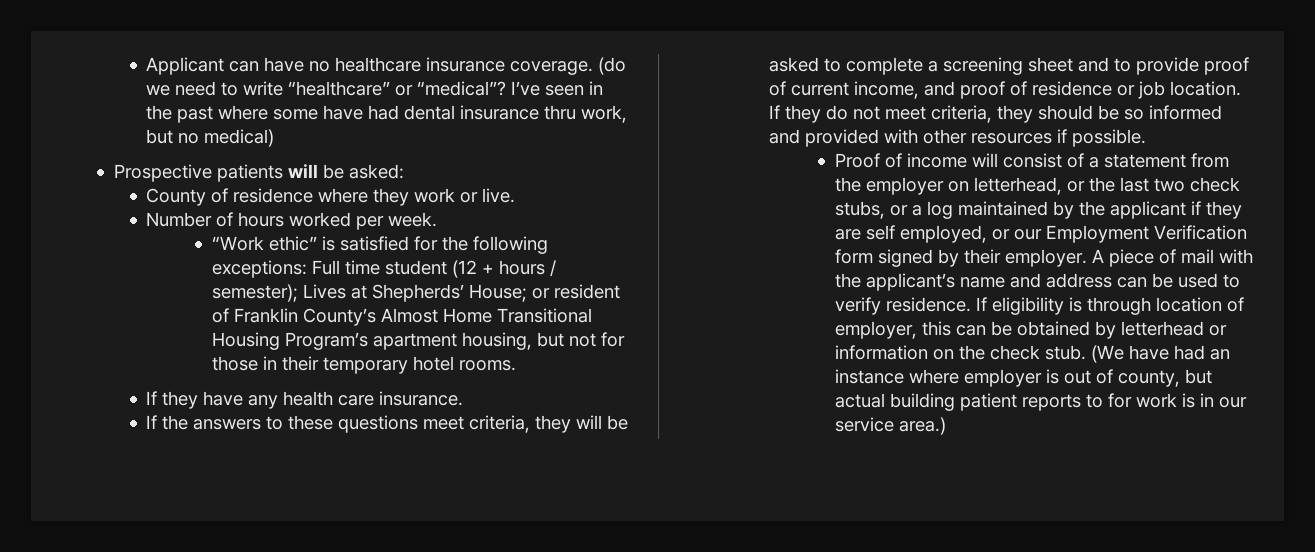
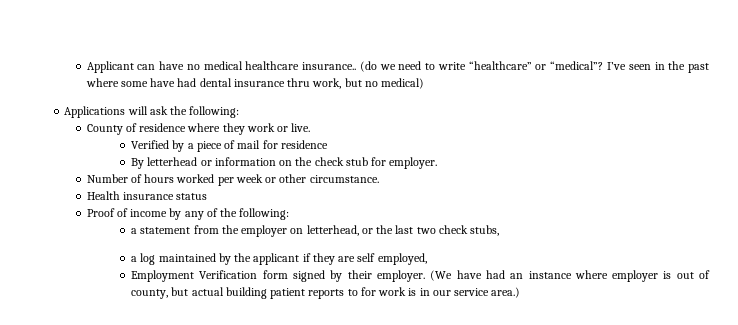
- Applicant can have no healthcare insurance coverage.
+ Applicant can have no medical healthcare insurance..
- Prospective patients will be asked:
+ Applications will ask the following:
+ Verified by a piece of mail for residence
+ By letterhead or information on the check stub for employer.
- Number of hours worked per week.
- “Work ethic” is satisfied for the following exceptions: Full time student (12 + hours / semester); Lives at Shepherds’ House; or resident of Franklin County’s Almost Home Transitional Housing Program’s apartment housing, but not for those in their temporary hotel rooms.
- If they have any health care insurance.
- If the answers to these questions meet criteria, they will be asked to complete a screening sheet and to provide proof of current income, and proof of residence or job location. If they do not meet criteria, they should be so informed and provided with other resources if possible.
- Proof of income will consist of a statement from the employer on letterhead, or the last two check stubs, or a log maintained by the applicant if they are self employed, or our Employment Verification form signed by their employer.
+ Number of hours worked per week or other circumstance.
+ Health insurance status
+ Proof of income by any of the following:
+ a statement from the employer on letterhead, or the last two check stubs,
+ a log maintained by the applicant if they are self employed,
+ Employment Verification form signed by their employer.
- A piece of mail with the applicant’s name and address can be used to verify residence. If eligibility is through location of employer, this can be obtained by letterhead or information on the check stub.

